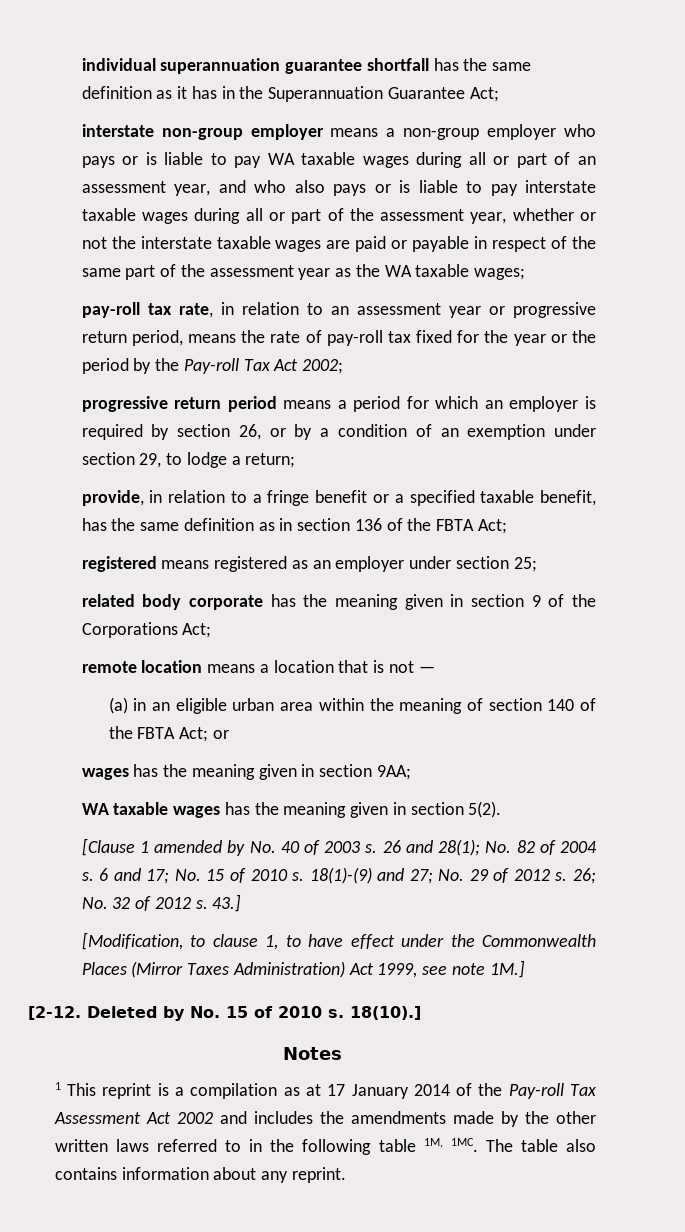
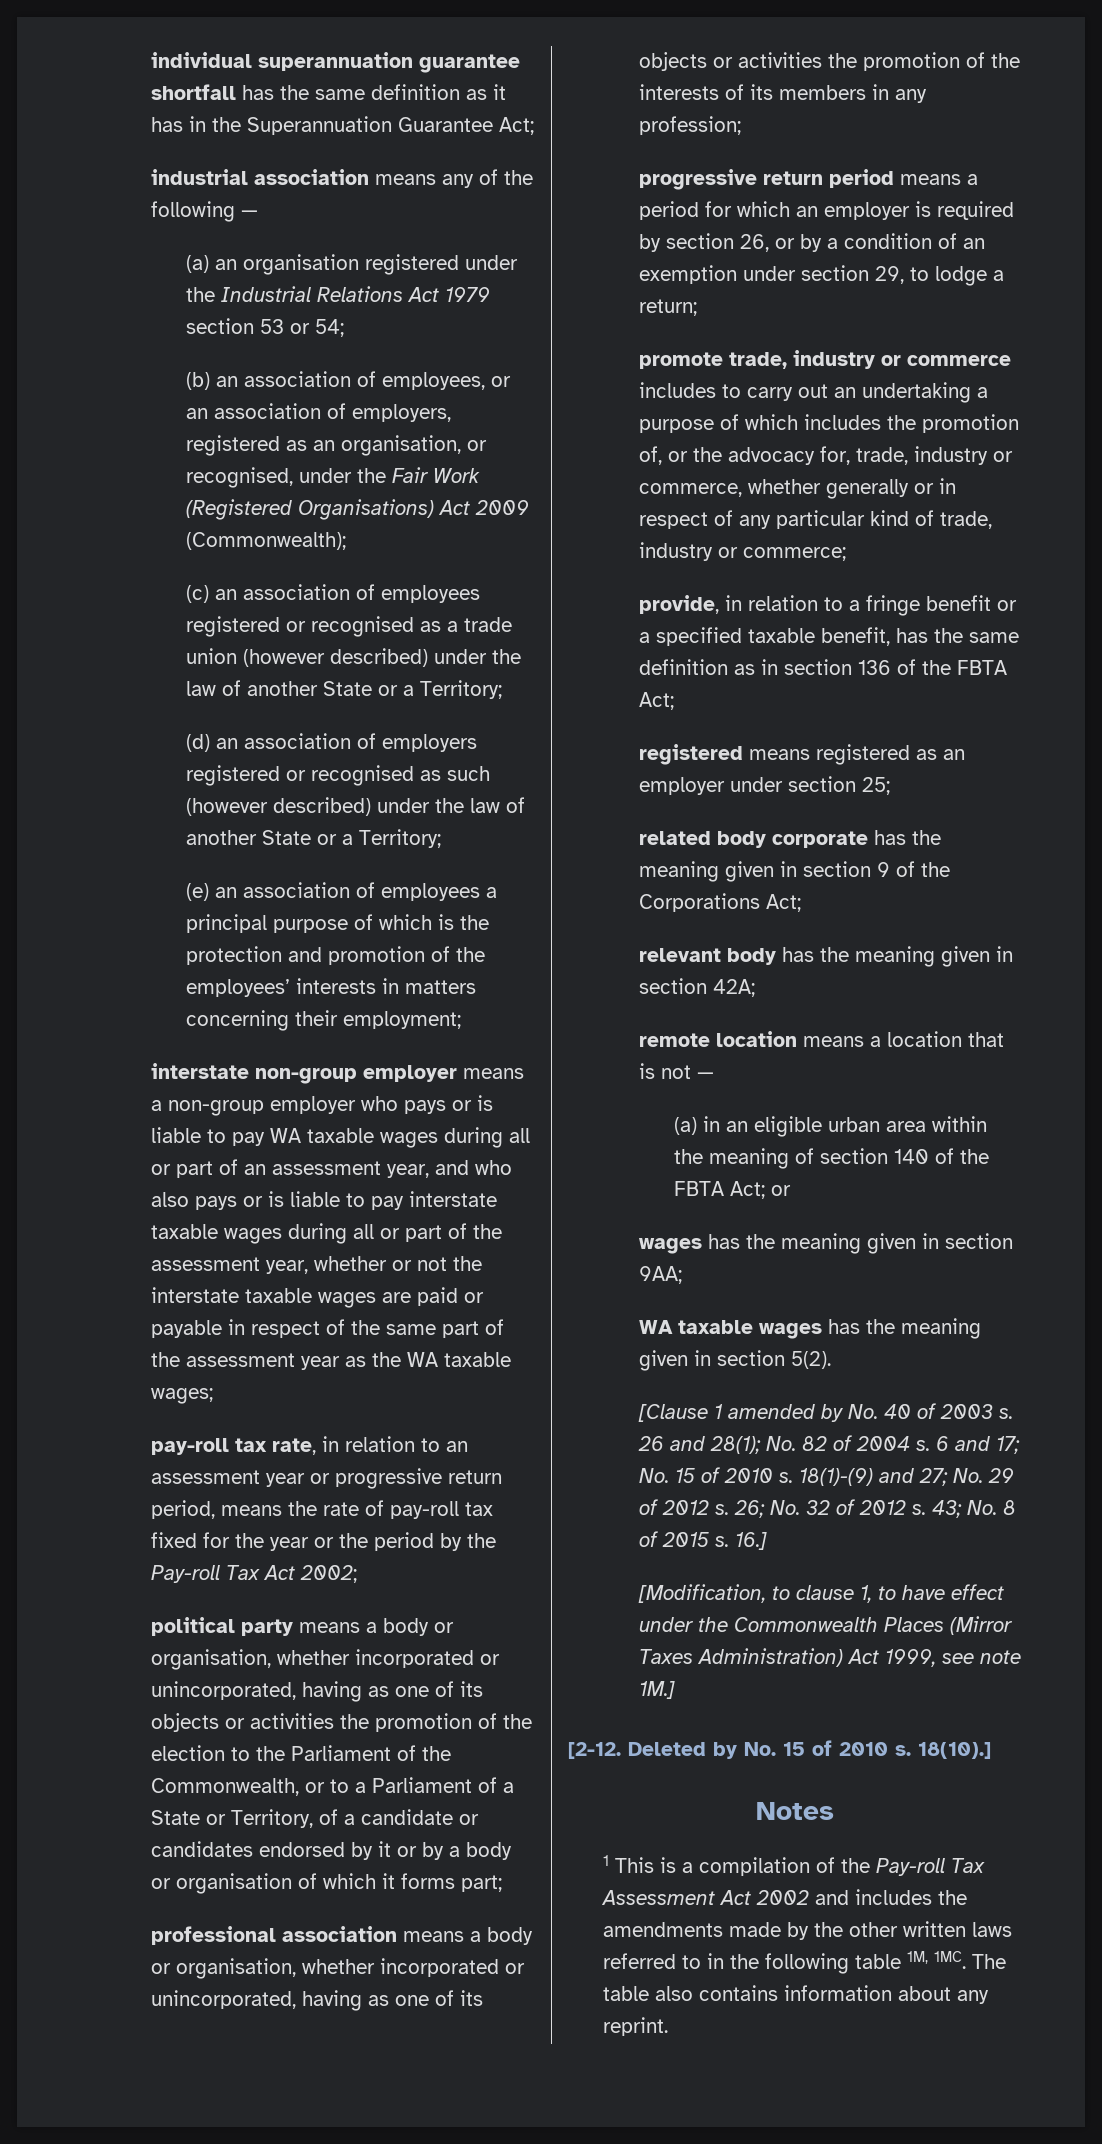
+ industrial association means any of the following —
+ (a) an organisation registered under the Industrial Relations Act 1979 section 53 or 54;
+ (b) an association of employees, or an association of employers, registered as an organisation, or recognised, under the Fair Work (Registered Organisations) Act 2009 (Commonwealth);
+ (c) an association of employees registered or recognised as a trade union (however described) under the law of another State or a Territory;
+ (d) an association of employers registered or recognised as such (however described) under the law of another State or a Territory;
+ (e) an association of employees a principal purpose of which is the protection and promotion of the employees’ interests in matters concerning their employment;
+ political party means a body or organisation, whether incorporated or unincorporated, having as one of its objects or activities the promotion of the election to the Parliament of the Commonwealth, or to a Parliament of a State or Territory, of a candidate or candidates endorsed by it or by a body or organisation of which it forms part;
+ professional association means a body or organisation, whether incorporated or unincorporated, having as one of its objects or activities the promotion of the interests of its members in any profession;
+ promote trade, industry or commerce includes to carry out an undertaking a purpose of which includes the promotion of, or the advocacy for, trade, industry or commerce, whether generally or in respect of any particular kind of trade, industry or commerce;
+ relevant body has the meaning given in section 42A;
- 43.]
+ 43; No. 8 of 2015 s. 16.]
- 1 This reprint is a compilation as at 17 January 2014 of the Pay-roll Tax Assessment Act 2002 and includes the amendments made by the other written laws referred to in the following table 1M, 1MC.
+ 1 This is a compilation of the Pay-roll Tax Assessment Act 2002 and includes the amendments made by the other written laws referred to in the following table 1M, 1MC.

